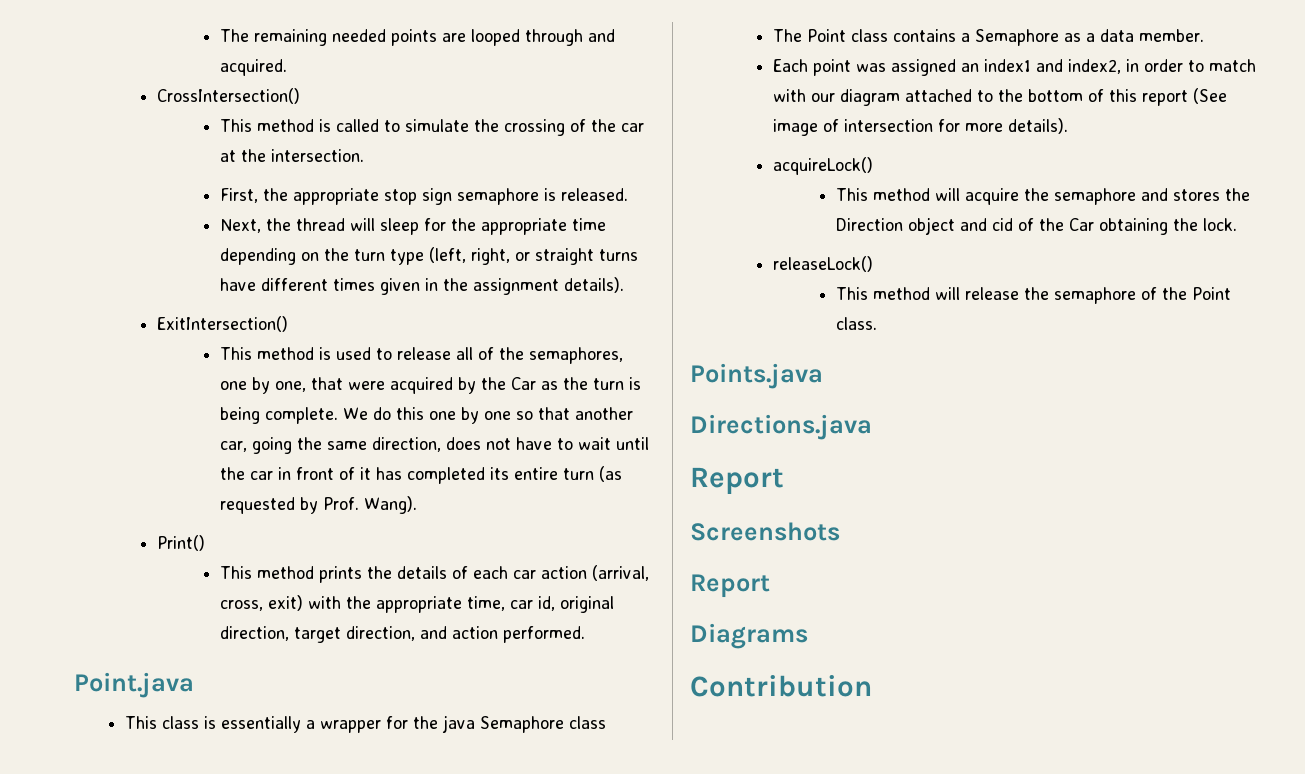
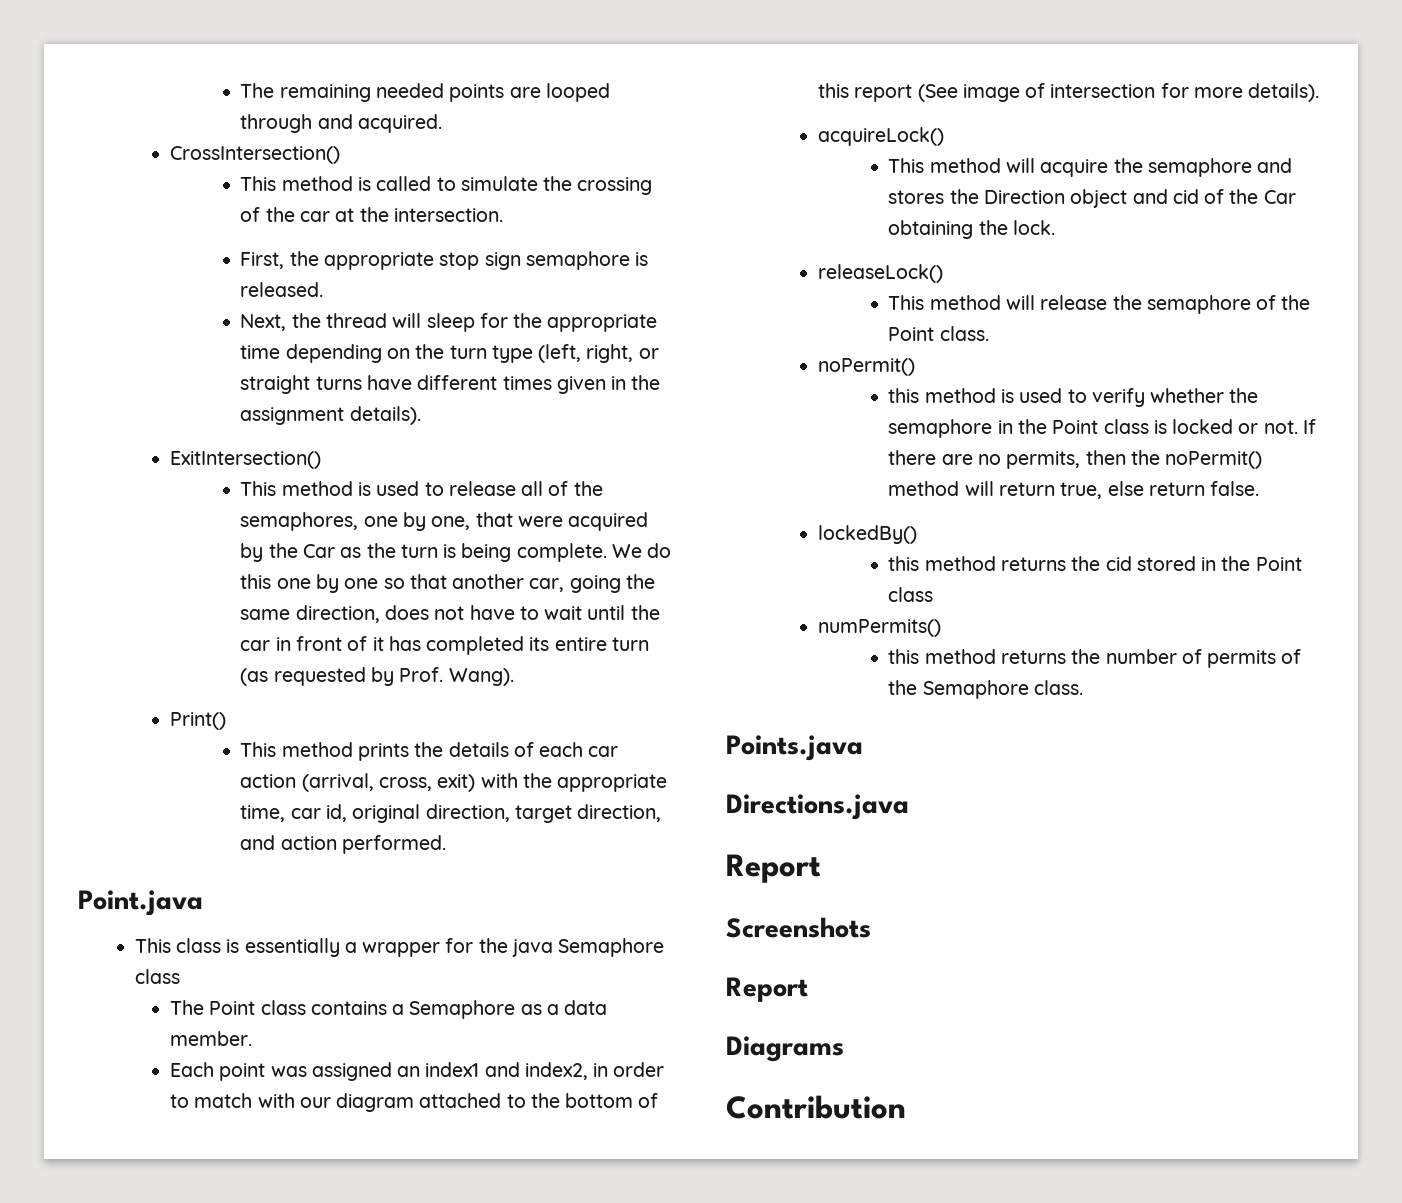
  This method will release the semaphore of the Point class.
+ noPermit()
+ this method is used to verify whether the semaphore in the Point class is locked or not. If there are no permits, then the noPermit() method will return true, else return false.
+ lockedBy()
+ this method returns the cid stored in the Point class
+ numPermits()
+ this method returns the number of permits of the Semaphore class.

